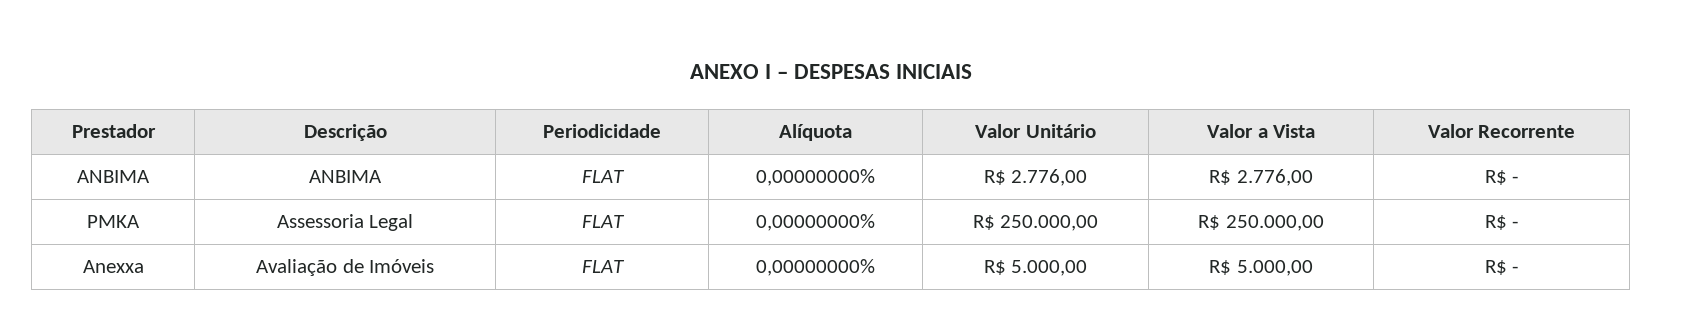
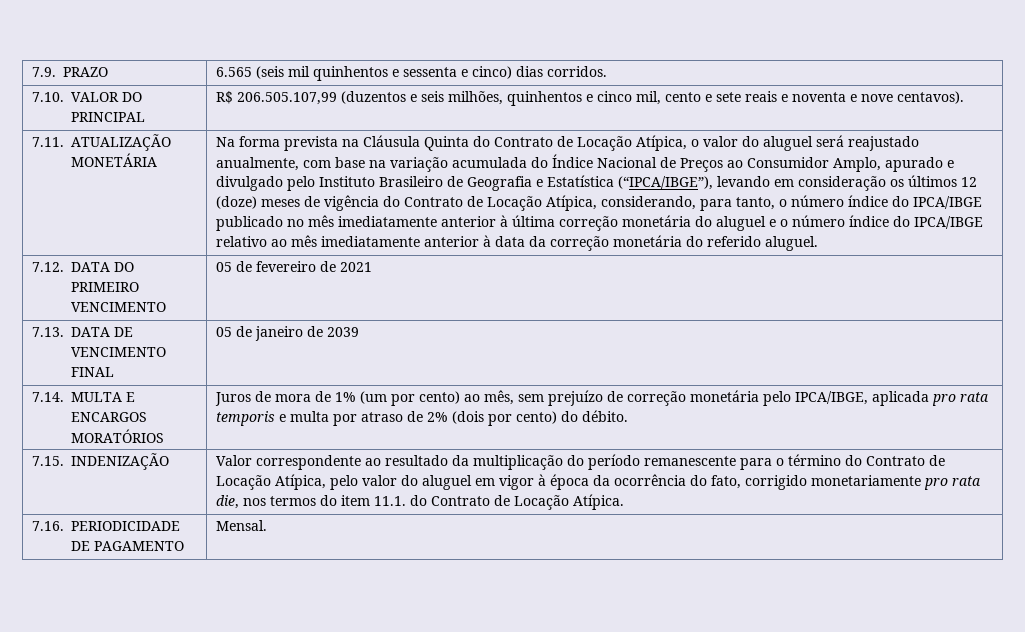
- ANEXO I – DESPESAS INICIAIS
- Prestador | Descrição | Periodicidade | Alíquota | Valor Unitário | Valor a Vista | Valor Recorrente
- ANBIMA | ANBIMA | FLAT | 0,00000000% | R$ 2.776,00 | R$ 2.776,00 | R$ -
- PMKA | Assessoria Legal | FLAT | 0,00000000% | R$ 250.000,00 | R$ 250.000,00 | R$ -
- Anexxa | Avaliação de Imóveis | FLAT | 0,00000000% | R$ 5.000,00 | R$ 5.000,00 | R$ -
+ 7.9. PRAZO | 6.565 (seis mil quinhentos e sessenta e cinco) dias corridos.
+ 7.10. VALOR DO PRINCIPAL | R$ 206.505.107,99 (duzentos e seis milhões, quinhentos e cinco mil, cento e sete reais e noventa e nove centavos).
+ 7.11. ATUALIZAÇÃO MONETÁRIA | Na forma prevista na Cláusula Quinta do Contrato de Locação Atípica, o valor do aluguel será reajustado anualmente, com base na variação acumulada do Índice Nacional de Preços ao Consumidor Amplo, apurado e divulgado pelo Instituto Brasileiro de Geografia e Estatística (“IPCA/IBGE”), levando em consideração os últimos 12 (doze) meses de vigência do Contrato de Locação Atípica, considerando, para tanto, o número índice do IPCA/IBGE publicado no mês imediatamente anterior à última correção monetária do aluguel e o número índice do IPCA/IBGE relativo ao mês imediatamente anterior à data da correção monetária do referido aluguel.
+ 7.12. DATA DO PRIMEIRO VENCIMENTO | 05 de fevereiro de 2021
+ 7.13. DATA DE VENCIMENTO FINAL | 05 de janeiro de 2039
+ 7.14. MULTA E ENCARGOS MORATÓRIOS | Juros de mora de 1% (um por cento) ao mês, sem prejuízo de correção monetária pelo IPCA/IBGE, aplicada pro rata temporis e multa por atraso de 2% (dois por cento) do débito.
+ 7.15. INDENIZAÇÃO | Valor correspondente ao resultado da multiplicação do período remanescente para o término do Contrato de Locação Atípica, pelo valor do aluguel em vigor à época da ocorrência do fato, corrigido monetariamente pro rata die, nos termos do item 11.1. do Contrato de Locação Atípica.
+ 7.16. PERIODICIDADE DE PAGAMENTO | Mensal.

